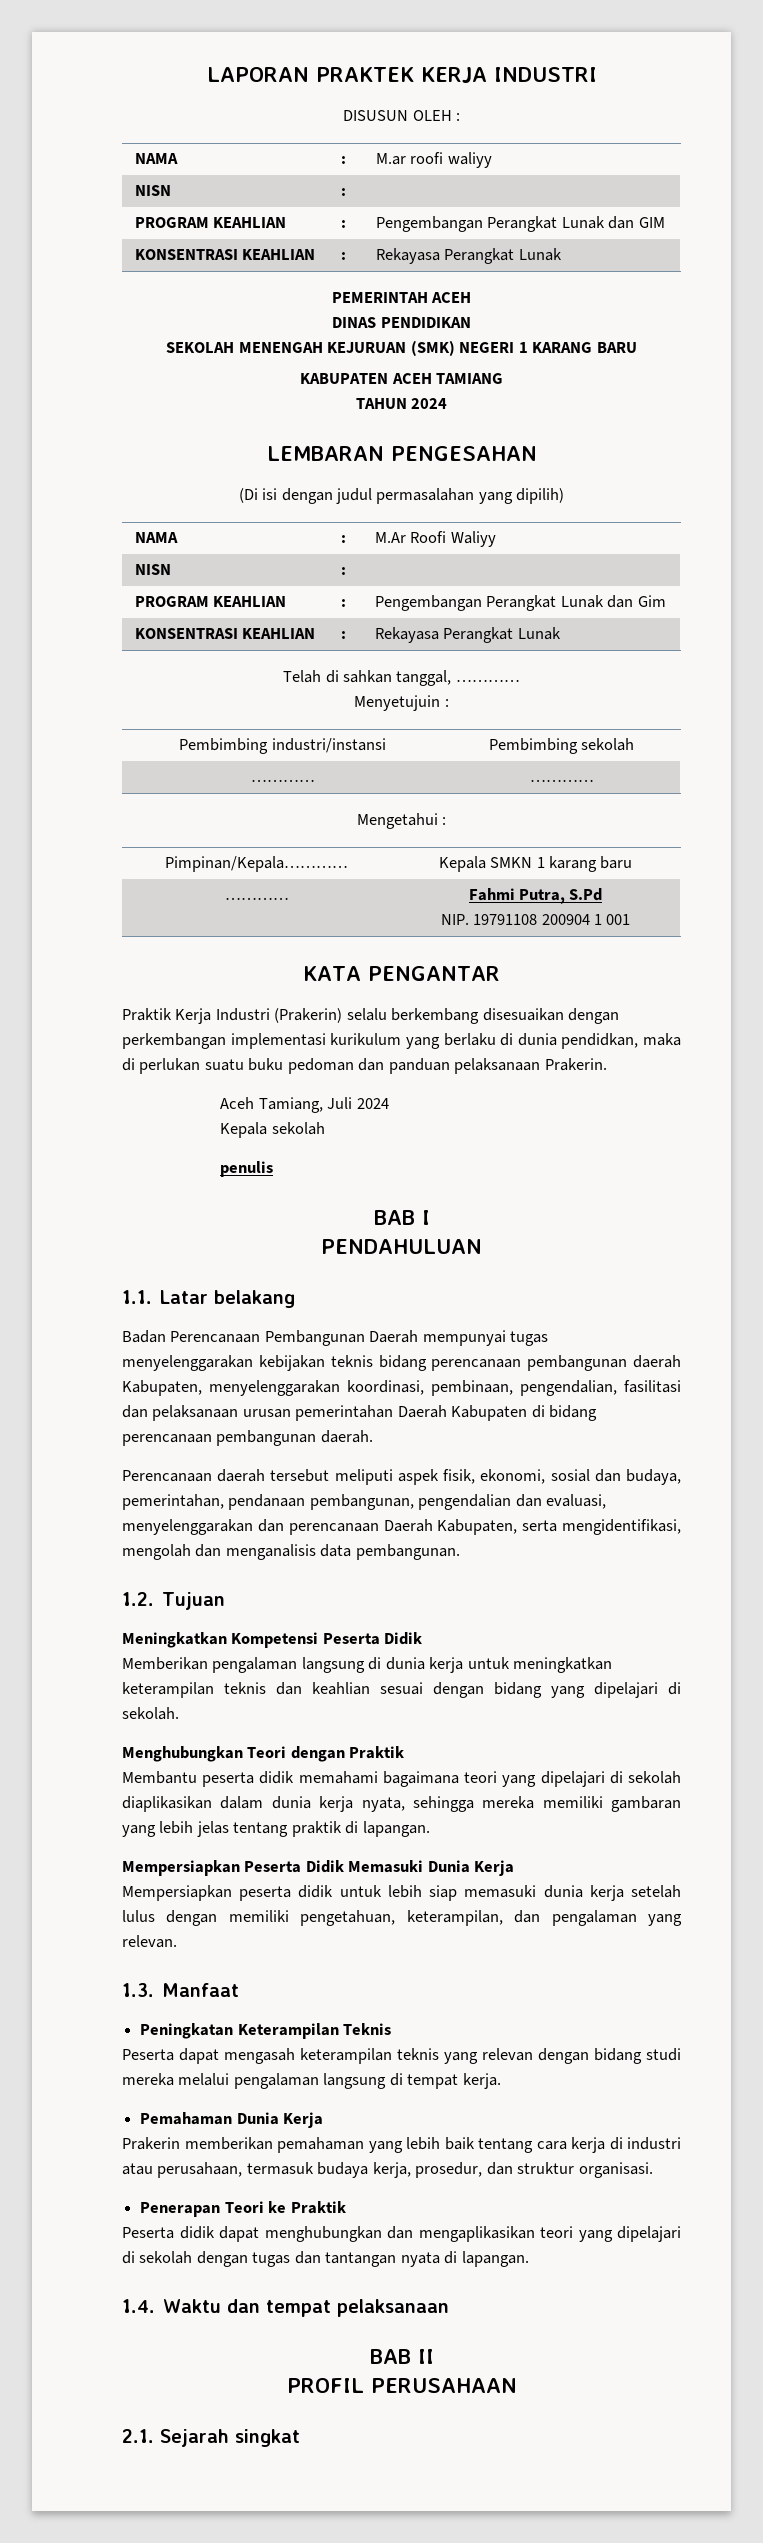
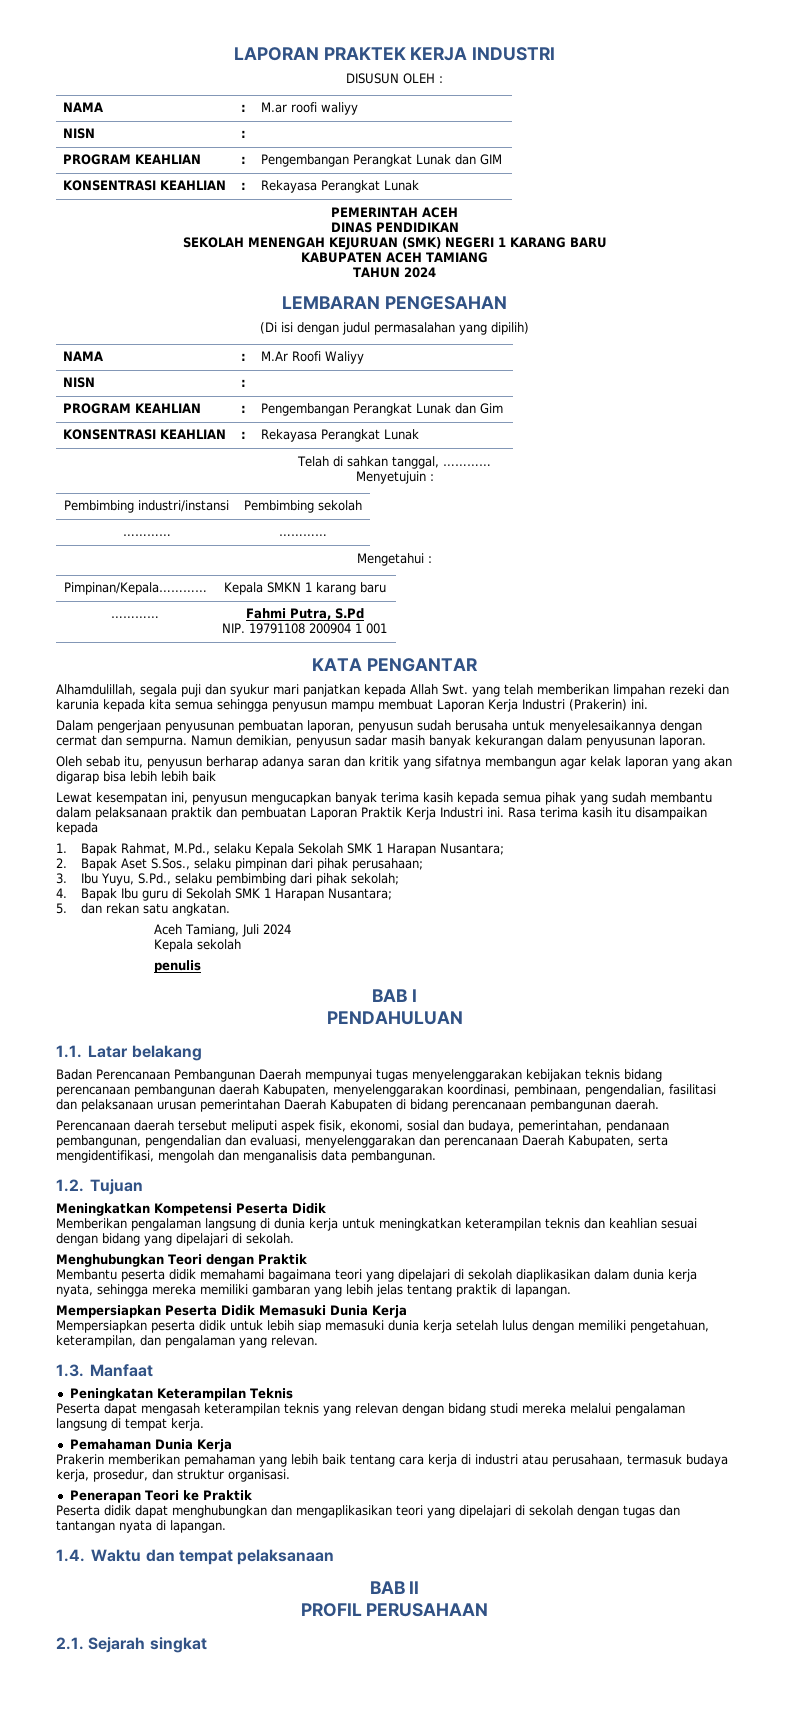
- Praktik Kerja Industri (Prakerin) selalu berkembang disesuaikan dengan perkembangan implementasi kurikulum yang berlaku di dunia pendidkan, maka di perlukan suatu buku pedoman dan panduan pelaksanaan Prakerin.
+ Alhamdulillah, segala puji dan syukur mari panjatkan kepada Allah Swt. yang telah memberikan limpahan rezeki dan karunia kepada kita semua sehingga penyusun mampu membuat Laporan Kerja Industri (Prakerin) ini.
+ Dalam pengerjaan penyusunan pembuatan laporan, penyusun sudah berusaha untuk menyelesaikannya dengan cermat dan sempurna. Namun demikian, penyusun sadar masih banyak kekurangan dalam penyusunan laporan.
+ Oleh sebab itu, penyusun berharap adanya saran dan kritik yang sifatnya membangun agar kelak laporan yang akan digarap bisa lebih lebih baik
+ Lewat kesempatan ini, penyusun mengucapkan banyak terima kasih kepada semua pihak yang sudah membantu dalam pelaksanaan praktik dan pembuatan Laporan Praktik Kerja Industri ini. Rasa terima kasih itu disampaikan kepada
+ 1. Bapak Rahmat, M.Pd., selaku Kepala Sekolah SMK 1 Harapan Nusantara;
+ 2. Bapak Aset S.Sos., selaku pimpinan dari pihak perusahaan;
+ 3. Ibu Yuyu, S.Pd., selaku pembimbing dari pihak sekolah;
+ 4. Bapak Ibu guru di Sekolah SMK 1 Harapan Nusantara;
+ 5. dan rekan satu angkatan.

